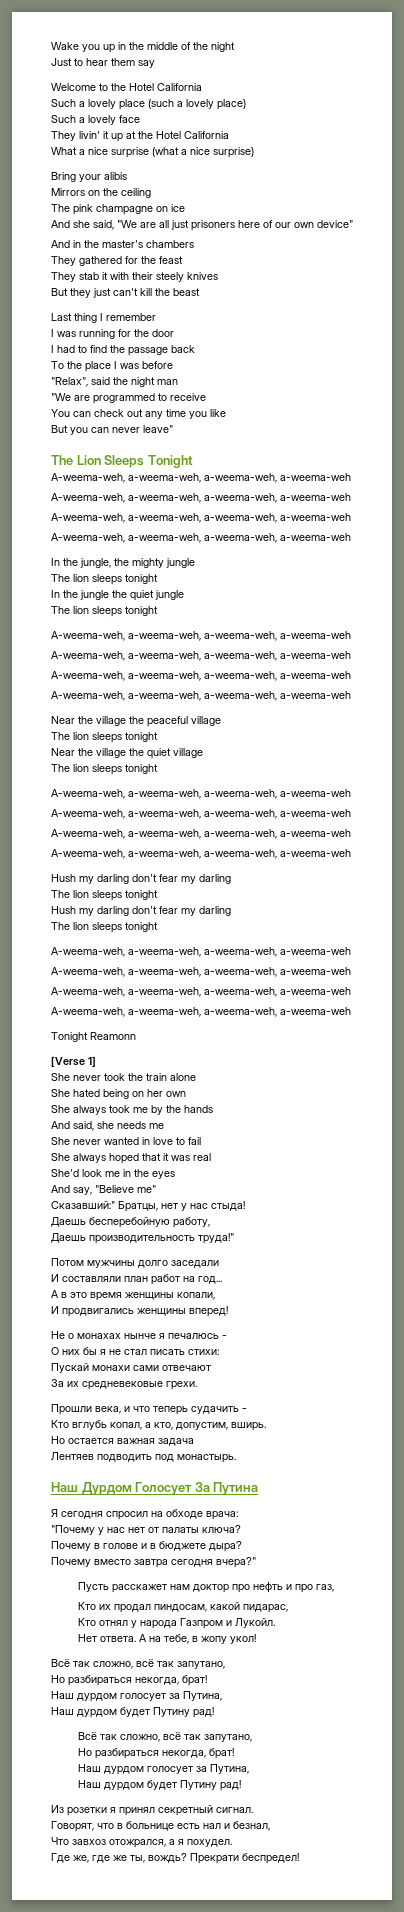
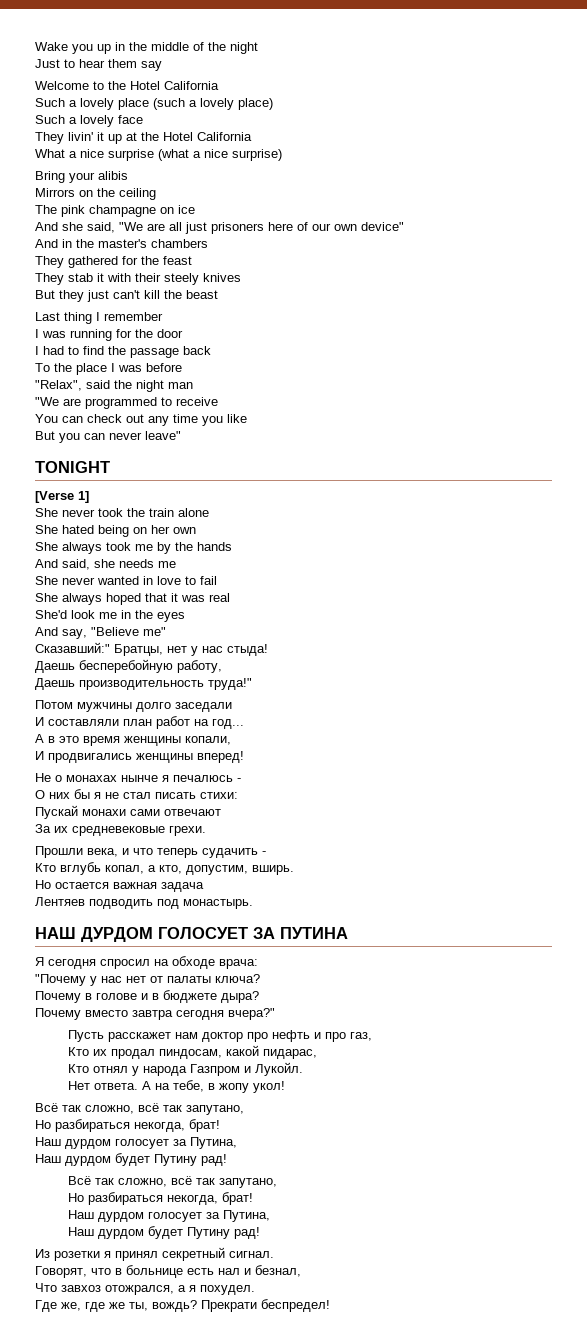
- The Lion Sleeps Tonight
- A-weema-weh, a-weema-weh, a-weema-weh, a-weema-weh
- A-weema-weh, a-weema-weh, a-weema-weh, a-weema-weh
- A-weema-weh, a-weema-weh, a-weema-weh, a-weema-weh
- A-weema-weh, a-weema-weh, a-weema-weh, a-weema-weh
- In the jungle, the mighty jungle
- The lion sleeps tonight
- In the jungle the quiet jungle
- The lion sleeps tonight
- A-weema-weh, a-weema-weh, a-weema-weh, a-weema-weh
- A-weema-weh, a-weema-weh, a-weema-weh, a-weema-weh
- A-weema-weh, a-weema-weh, a-weema-weh, a-weema-weh
- A-weema-weh, a-weema-weh, a-weema-weh, a-weema-weh
- Near the village the peaceful village
- The lion sleeps tonight
- Near the village the quiet village
- The lion sleeps tonight
- A-weema-weh, a-weema-weh, a-weema-weh, a-weema-weh
- A-weema-weh, a-weema-weh, a-weema-weh, a-weema-weh
- A-weema-weh, a-weema-weh, a-weema-weh, a-weema-weh
- A-weema-weh, a-weema-weh, a-weema-weh, a-weema-weh
- Hush my darling don't fear my darling
- The lion sleeps tonight
- Hush my darling don't fear my darling
- The lion sleeps tonight
- A-weema-weh, a-weema-weh, a-weema-weh, a-weema-weh
- A-weema-weh, a-weema-weh, a-weema-weh, a-weema-weh
- A-weema-weh, a-weema-weh, a-weema-weh, a-weema-weh
- A-weema-weh, a-weema-weh, a-weema-weh, a-weema-weh
- Tonight Reamonn
+ TONIGHT
- Наш Дурдом Голосует За Путина
+ НАШ ДУРДОМ ГОЛОСУЕТ ЗА ПУТИНА

